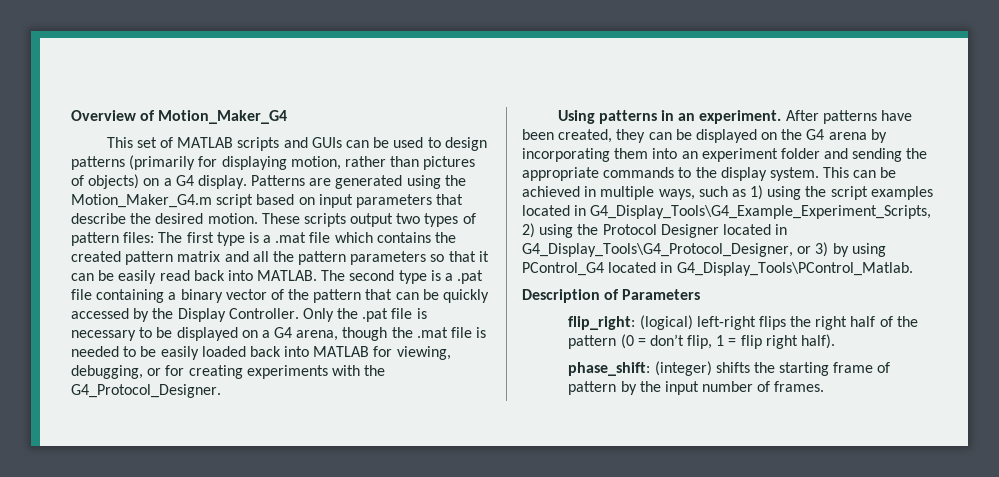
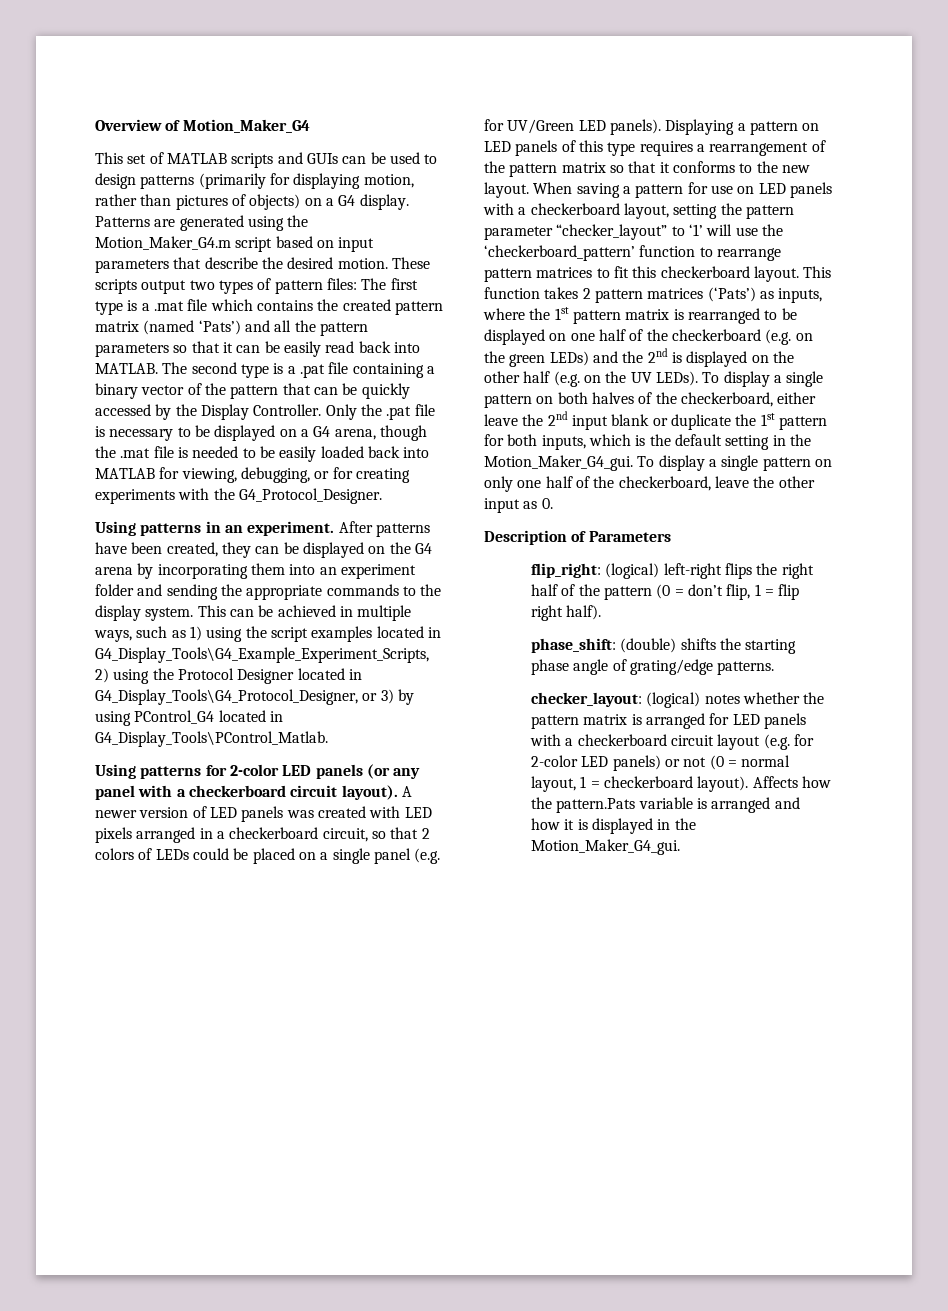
- These scripts output two types of pattern files: The first type is a .mat file which contains the created pattern matrix and all the pattern parameters so that it can be easily read back into MATLAB.
+ These scripts output two types of pattern files: The first type is a .mat file which contains the created pattern matrix (named ‘Pats’) and all the pattern parameters so that it can be easily read back into MATLAB.
+ Using patterns for 2-color LED panels (or any panel with a checkerboard circuit layout). A newer version of LED panels was created with LED pixels arranged in a checkerboard circuit, so that 2 colors of LEDs could be placed on a single panel (e.g. for UV/Green LED panels). Displaying a pattern on LED panels of this type requires a rearrangement of the pattern matrix so that it conforms to the new layout. When saving a pattern for use on LED panels with a checkerboard layout, setting the pattern parameter “checker_layout” to ‘1’ will use the ‘checkerboard_pattern’ function to rearrange pattern matrices to fit this checkerboard layout. This function takes 2 pattern matrices (‘Pats’) as inputs, where the 1st pattern matrix is rearranged to be displayed on one half of the checkerboard (e.g. on the green LEDs) and the 2nd is displayed on the other half (e.g. on the UV LEDs). To display a single pattern on both halves of the checkerboard, either leave the 2nd input blank or duplicate the 1st pattern for both inputs, which is the default setting in the Motion_Maker_G4_gui. To display a single pattern on only one half of the checkerboard, leave the other input as 0.
- phase_shift: (integer) shifts the starting frame of pattern by the input number of frames.
+ phase_shift: (double) shifts the starting phase angle of grating/edge patterns.
+ checker_layout: (logical) notes whether the pattern matrix is arranged for LED panels with a checkerboard circuit layout (e.g. for 2-color LED panels) or not (0 = normal layout, 1 = checkerboard layout). Affects how the pattern.Pats variable is arranged and how it is displayed in the Motion_Maker_G4_gui.

